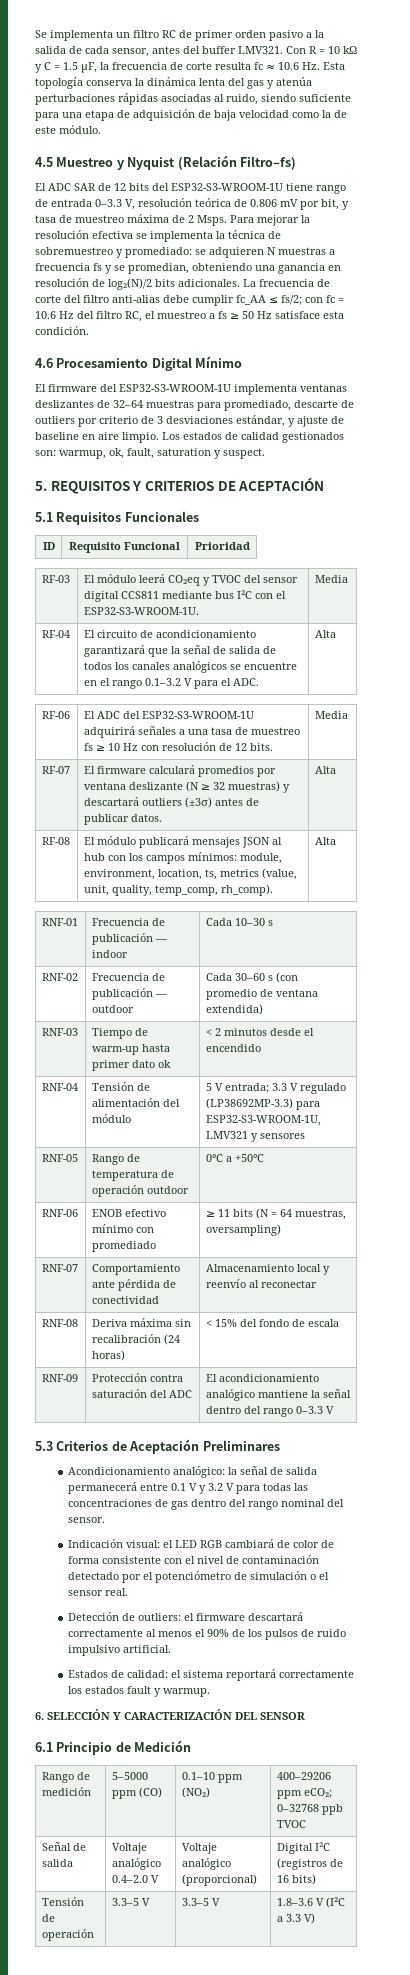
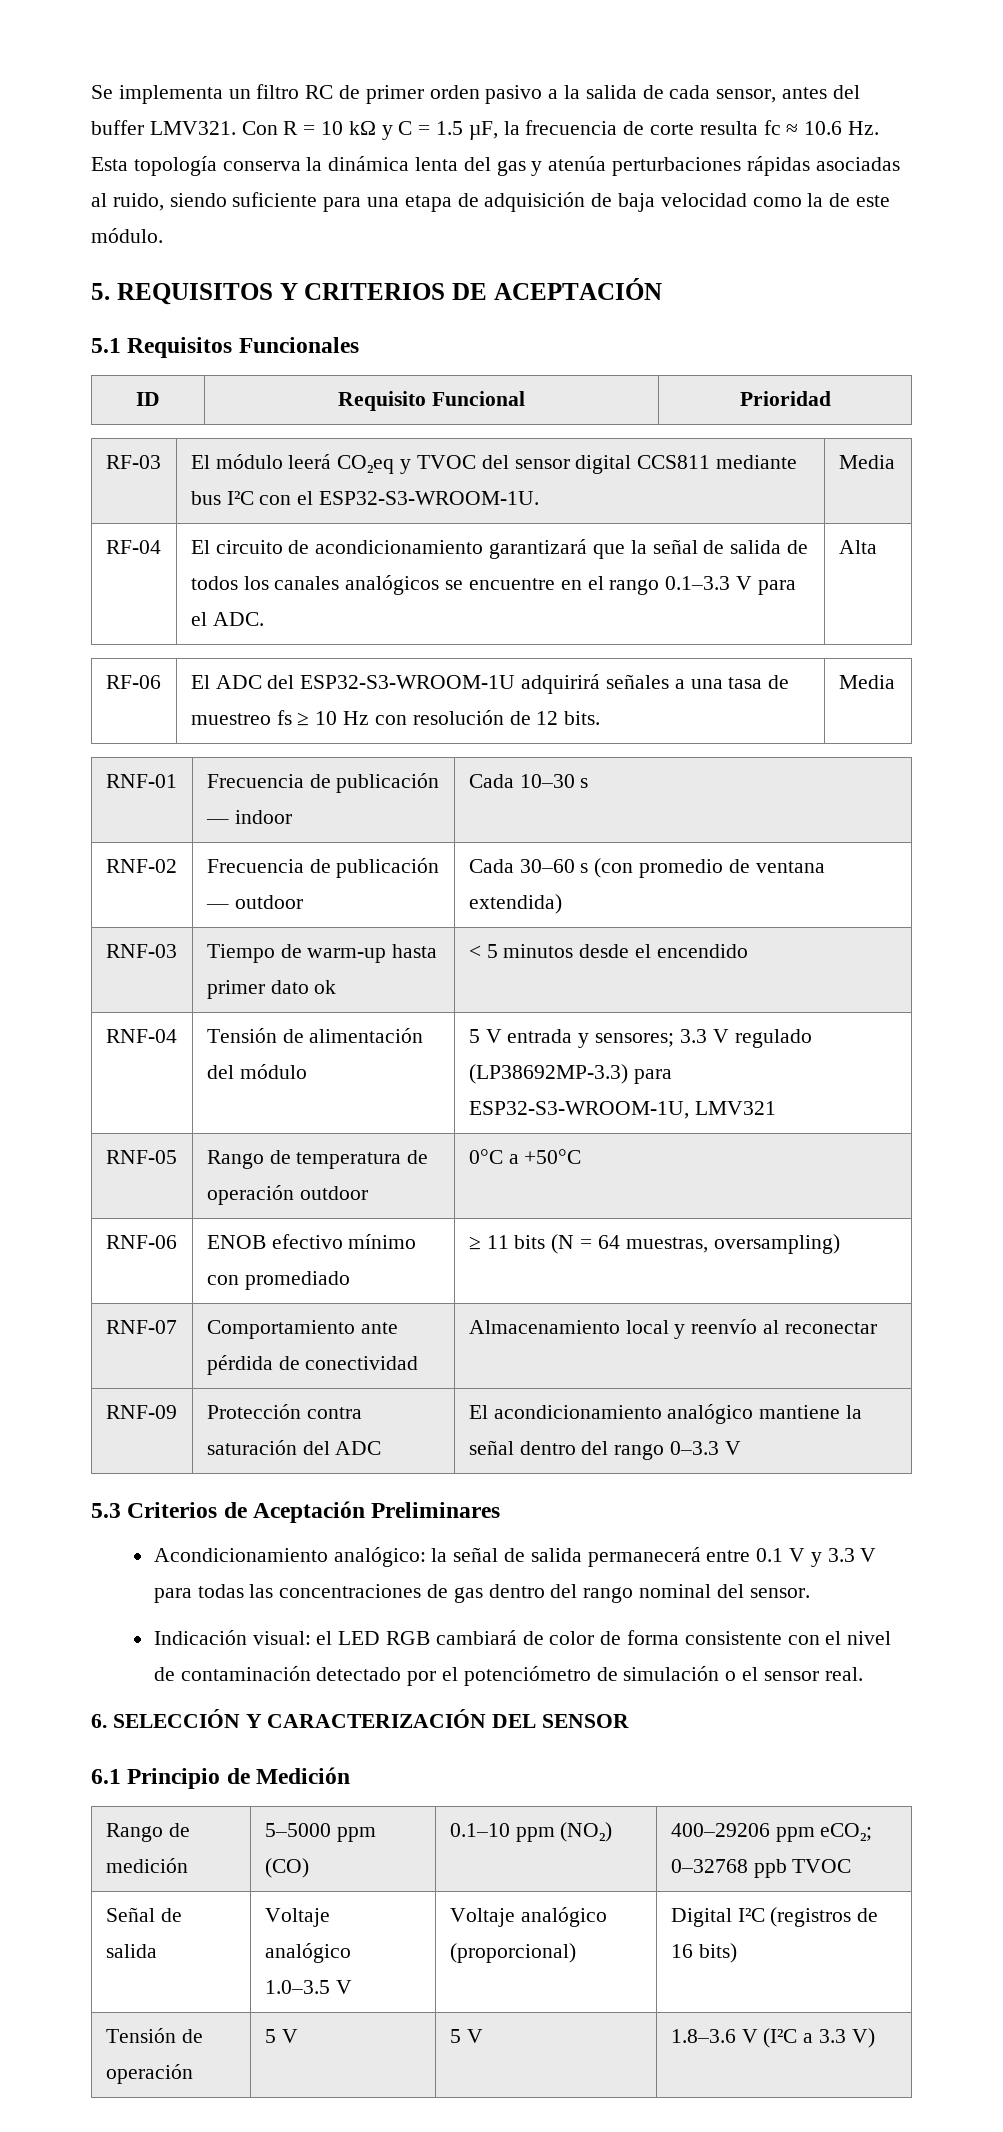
- 4.5 Muestreo y Nyquist (Relación Filtro–fs)
- El ADC SAR de 12 bits del ESP32-S3-WROOM-1U tiene rango de entrada 0–3.3 V, resolución teórica de 0.806 mV por bit, y tasa de muestreo máxima de 2 Msps. Para mejorar la resolución efectiva se implementa la técnica de sobremuestreo y promediado: se adquieren N muestras a frecuencia fs y se promedian, obteniendo una ganancia en resolución de log₂(N)/2 bits adicionales. La frecuencia de corte del filtro anti-alias debe cumplir fc_AA ≤ fs/2; con fc = 10.6 Hz del filtro RC, el muestreo a fs ≥ 50 Hz satisface esta condición.
- 4.6 Procesamiento Digital Mínimo
- El firmware del ESP32-S3-WROOM-1U implementa ventanas deslizantes de 32–64 muestras para promediado, descarte de outliers por criterio de 3 desviaciones estándar, y ajuste de baseline en aire limpio. Los estados de calidad gestionados son: warmup, ok, fault, saturation y suspect.
- RF-04 | El circuito de acondicionamiento garantizará que la señal de salida de todos los canales analógicos se encuentre en el rango 0.1–3.2 V para el ADC. | Alta
+ RF-04 | El circuito de acondicionamiento garantizará que la señal de salida de todos los canales analógicos se encuentre en el rango 0.1–3.3 V para el ADC. | Alta
- RF-07 | El firmware calculará promedios por ventana deslizante (N ≥ 32 muestras) y descartará outliers (±3σ) antes de publicar datos. | Alta
- RF-08 | El módulo publicará mensajes JSON al hub con los campos mínimos: module, environment, location, ts, metrics (value, unit, quality, temp_comp, rh_comp). | Alta
- RNF-03 | Tiempo de warm-up hasta primer dato ok | < 2 minutos desde el encendido
+ RNF-03 | Tiempo de warm-up hasta primer dato ok | < 5 minutos desde el encendido
- RNF-04 | Tensión de alimentación del módulo | 5 V entrada; 3.3 V regulado (LP38692MP-3.3) para ESP32-S3-WROOM-1U, LMV321 y sensores
+ RNF-04 | Tensión de alimentación del módulo | 5 V entrada y sensores; 3.3 V regulado (LP38692MP-3.3) para ESP32-S3-WROOM-1U, LMV321
- RNF-08 | Deriva máxima sin recalibración (24 horas) | < 15% del fondo de escala
- Acondicionamiento analógico: la señal de salida permanecerá entre 0.1 V y 3.2 V para todas las concentraciones de gas dentro del rango nominal del sensor.
+ Acondicionamiento analógico: la señal de salida permanecerá entre 0.1 V y 3.3 V para todas las concentraciones de gas dentro del rango nominal del sensor.
- Detección de outliers: el firmware descartará correctamente al menos el 90% de los pulsos de ruido impulsivo artificial.
- Estados de calidad: el sistema reportará correctamente los estados fault y warmup.
- Señal de salida | Voltaje analógico 0.4–2.0 V | Voltaje analógico (proporcional) | Digital I²C (registros de 16 bits)
+ Señal de salida | Voltaje analógico 1.0–3.5 V | Voltaje analógico (proporcional) | Digital I²C (registros de 16 bits)
- Tensión de operación | 3.3–5 V | 3.3–5 V | 1.8–3.6 V (I²C a 3.3 V)
+ Tensión de operación | 5 V | 5 V | 1.8–3.6 V (I²C a 3.3 V)

